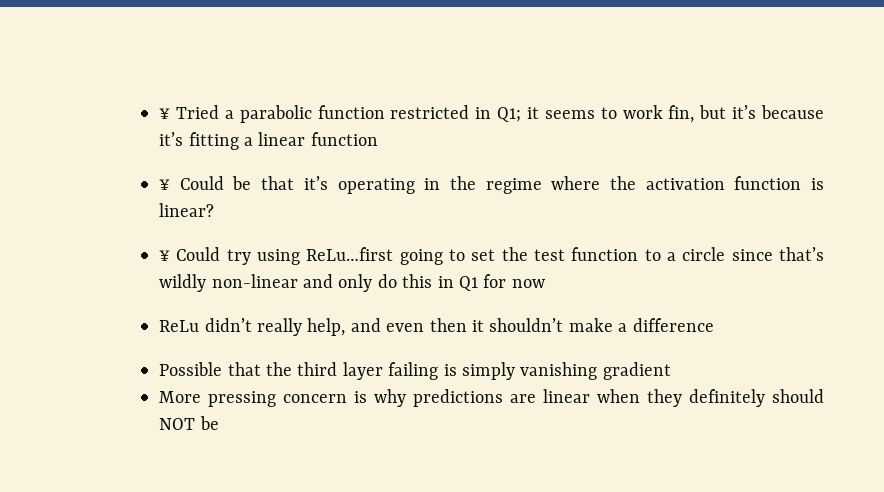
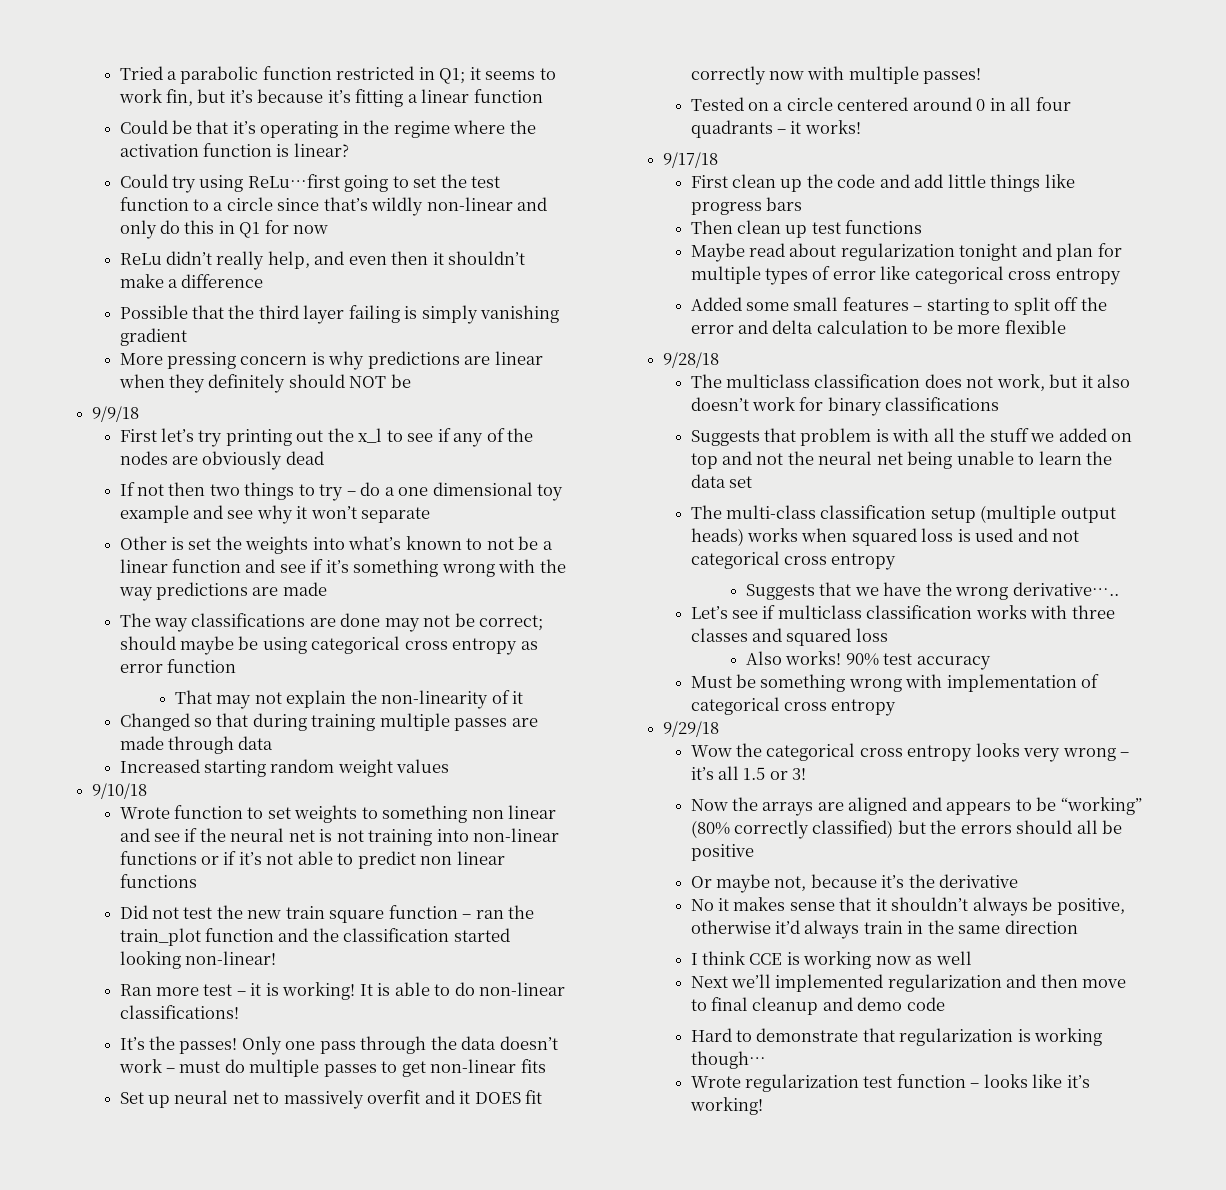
- ¥ Tried a parabolic function restricted in Q1; it seems to work fin, but it’s because it’s fitting a linear function
+ Tried a parabolic function restricted in Q1; it seems to work fin, but it’s because it’s fitting a linear function
- ¥ Could be that it’s operating in the regime where the activation function is linear?
+ Could be that it’s operating in the regime where the activation function is linear?
- ¥ Could try using ReLu…first going to set the test function to a circle since that’s wildly non-linear and only do this in Q1 for now
+ Could try using ReLu…first going to set the test function to a circle since that’s wildly non-linear and only do this in Q1 for now
+ 9/9/18
+ First let’s try printing out the x_l to see if any of the nodes are obviously dead
+ If not then two things to try – do a one dimensional toy example and see why it won’t separate
+ Other is set the weights into what’s known to not be a linear function and see if it’s something wrong with the way predictions are made
+ The way classifications are done may not be correct; should maybe be using categorical cross entropy as error function
+ That may not explain the non-linearity of it
+ Changed so that during training multiple passes are made through data
+ Increased starting random weight values
+ 9/10/18
+ Wrote function to set weights to something non linear and see if the neural net is not training into non-linear functions or if it’s not able to predict non linear functions
+ Did not test the new train square function – ran the train_plot function and the classification started looking non-linear!
+ Ran more test – it is working! It is able to do non-linear classifications!
+ It’s the passes! Only one pass through the data doesn’t work – must do multiple passes to get non-linear fits
+ Set up neural net to massively overfit and it DOES fit correctly now with multiple passes!
+ Tested on a circle centered around 0 in all four quadrants – it works!
+ 9/17/18
+ First clean up the code and add little things like progress bars
+ Then clean up test functions
+ Maybe read about regularization tonight and plan for multiple types of error like categorical cross entropy
+ Added some small features – starting to split off the error and delta calculation to be more flexible
+ 9/28/18
+ The multiclass classification does not work, but it also doesn’t work for binary classifications
+ Suggests that problem is with all the stuff we added on top and not the neural net being unable to learn the data set
+ The multi-class classification setup (multiple output heads) works when squared loss is used and not categorical cross entropy
+ Suggests that we have the wrong derivative…..
+ Let’s see if multiclass classification works with three classes and squared loss
+ Also works! 90% test accuracy
+ Must be something wrong with implementation of categorical cross entropy
+ 9/29/18
+ Wow the categorical cross entropy looks very wrong – it’s all 1.5 or 3!
+ Now the arrays are aligned and appears to be “working” (80% correctly classified) but the errors should all be positive
+ Or maybe not, because it’s the derivative
+ No it makes sense that it shouldn’t always be positive, otherwise it’d always train in the same direction
+ I think CCE is working now as well
+ Next we’ll implemented regularization and then move to final cleanup and demo code
+ Hard to demonstrate that regularization is working though…
+ Wrote regularization test function – looks like it’s working!

